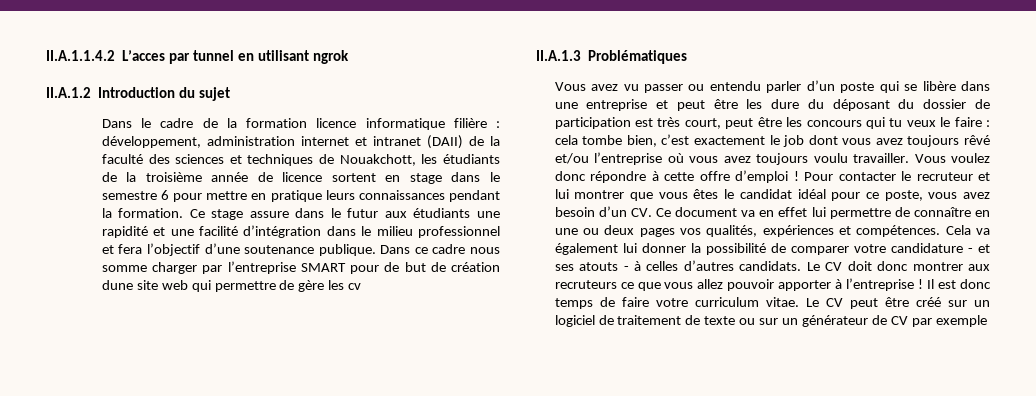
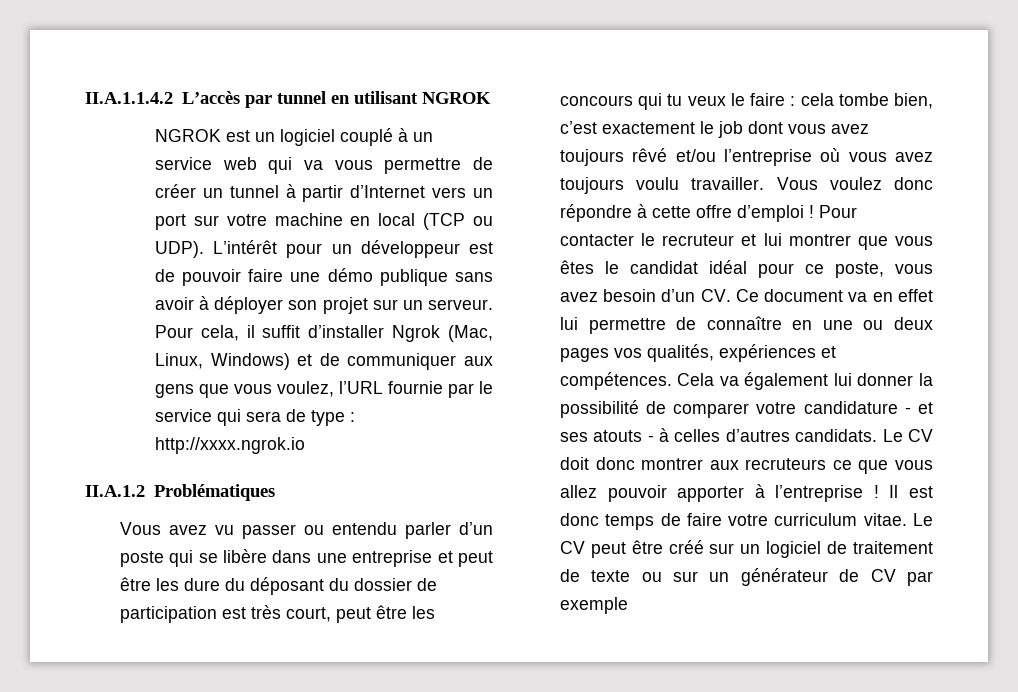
- II.A.1.1.4.2 L’acces par tunnel en utilisant ngrok
- II.A.1.2 Introduction du sujet
- Dans le cadre de la formation licence informatique filière : développement, administration internet et intranet (DAII) de la faculté des sciences et techniques de Nouakchott, les étudiants de la troisième année de licence sortent en stage dans le semestre 6 pour mettre en pratique leurs connaissances pendant la formation. Ce stage assure dans le futur aux étudiants une rapidité et une facilité d’intégration dans le milieu professionnel et fera l’objectif d’une soutenance publique. Dans ce cadre nous somme charger par l’entreprise SMART pour de but de création dune site web qui permettre de gère les cv
- II.A.1.3 Problématiques
+ II.A.1.1.4.2 L’accès par tunnel en utilisant NGROK
+ NGROK est un logiciel couplé à un service web qui va vous permettre de créer un tunnel à partir d’Internet vers un port sur votre machine en local (TCP ou UDP). L’intérêt pour un développeur est de pouvoir faire une démo publique sans avoir à déployer son projet sur un serveur. Pour cela, il suffit d’installer Ngrok (Mac, Linux, Windows) et de communiquer aux gens que vous voulez, l’URL fournie par le service qui sera de type : http://xxxx.ngrok.io
+ II.A.1.2 Problématiques

